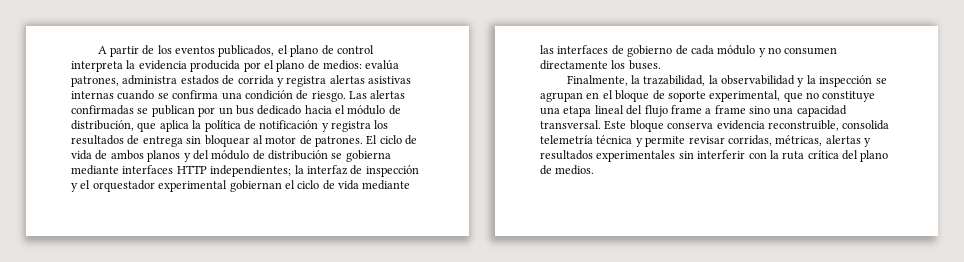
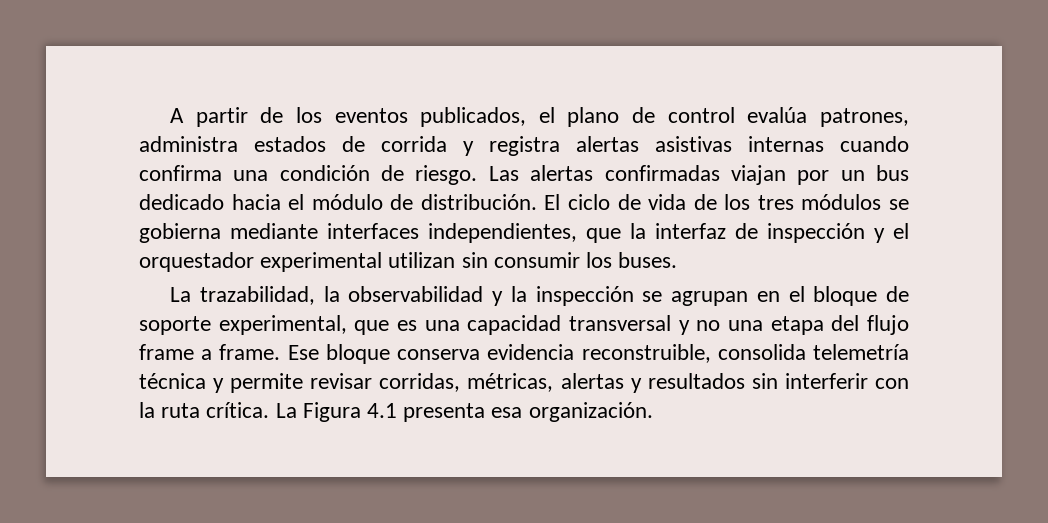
- A partir de los eventos publicados, el plano de control interpreta la evidencia producida por el plano de medios: evalúa patrones, administra estados de corrida y registra alertas asistivas internas cuando se confirma una condición de riesgo.
+ A partir de los eventos publicados, el plano de control evalúa patrones, administra estados de corrida y registra alertas asistivas internas cuando confirma una condición de riesgo.
- Las alertas confirmadas se publican por un bus dedicado hacia el módulo de distribución, que aplica la política de notificación y registra los resultados de entrega sin bloquear al motor de patrones.
+ Las alertas confirmadas viajan por un bus dedicado hacia el módulo de distribución.
- El ciclo de vida de ambos planos y del módulo de distribución se gobierna mediante interfaces HTTP independientes; la interfaz de inspección y el orquestador experimental gobiernan el ciclo de vida mediante las interfaces de gobierno de cada módulo y no consumen directamente los buses.
+ El ciclo de vida de los tres módulos se gobierna mediante interfaces independientes, que la interfaz de inspección y el orquestador experimental utilizan sin consumir los buses.
- Finalmente, la trazabilidad, la observabilidad y la inspección se agrupan en el bloque de soporte experimental, que no constituye una etapa lineal del flujo frame a frame sino una capacidad transversal. Este bloque conserva evidencia reconstruible, consolida telemetría técnica y permite revisar corridas, métricas, alertas y resultados experimentales sin interferir con la ruta crítica del plano de medios.
+ La trazabilidad, la observabilidad y la inspección se agrupan en el bloque de soporte experimental, que es una capacidad transversal y no una etapa del flujo frame a frame. Ese bloque conserva evidencia reconstruible, consolida telemetría técnica y permite revisar corridas, métricas, alertas y resultados sin interferir con la ruta crítica. La Figura 4.1 presenta esa organización.

